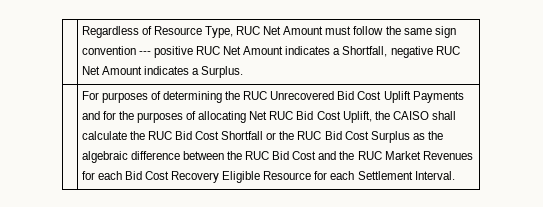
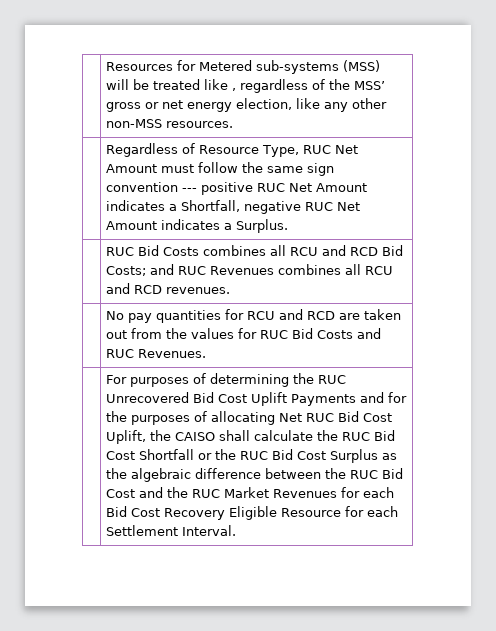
+ | Resources for Metered sub-systems (MSS) will be treated like , regardless of the MSS’ gross or net energy election, like any other non-MSS resources.
+ | RUC Bid Costs combines all RCU and RCD Bid Costs; and RUC Revenues combines all RCU and RCD revenues.
+ | No pay quantities for RCU and RCD are taken out from the values for RUC Bid Costs and RUC Revenues.

